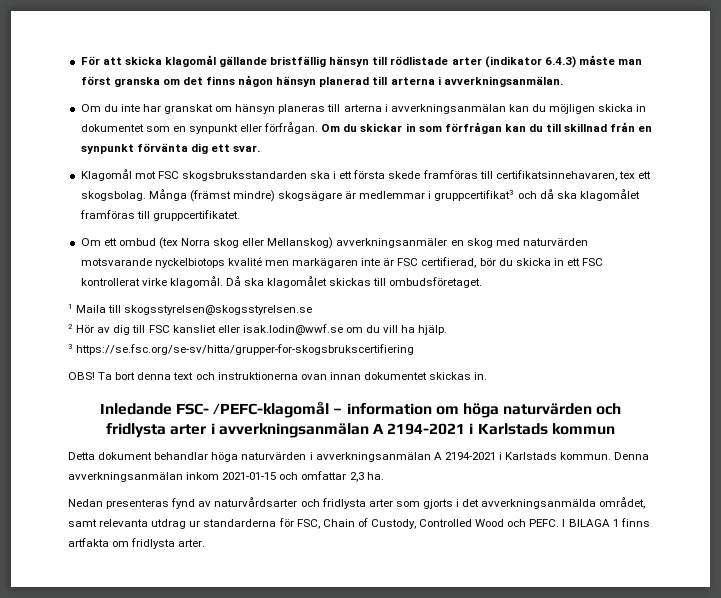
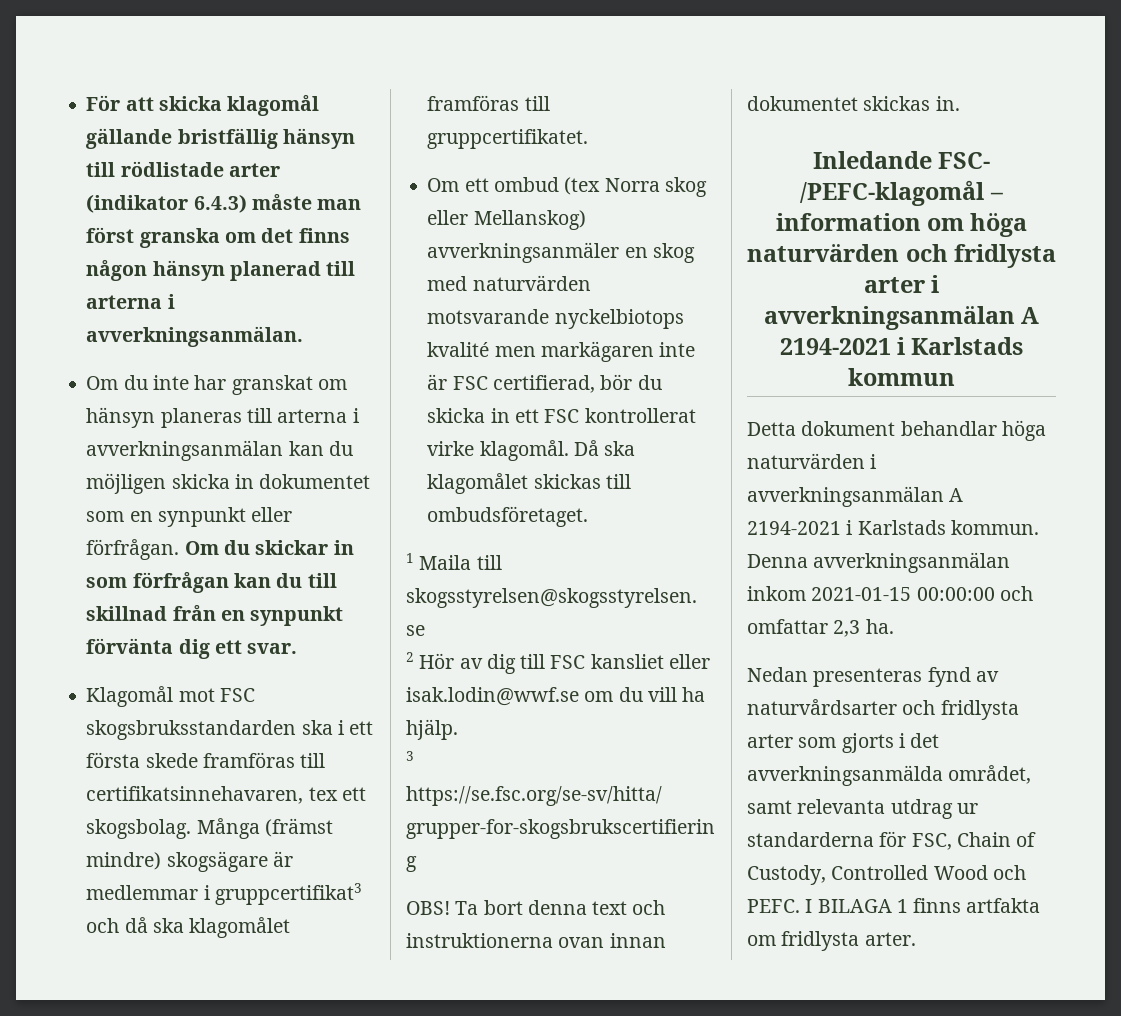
- Denna avverkningsanmälan inkom 2021-01-15 och omfattar 2,3 ha.
+ Denna avverkningsanmälan inkom 2021-01-15 00:00:00 och omfattar 2,3 ha.

